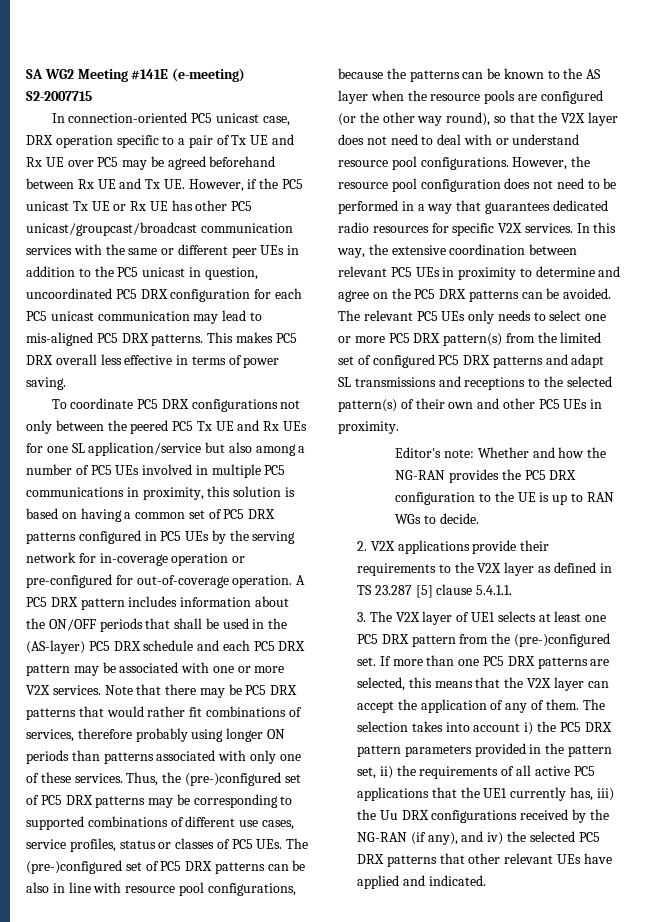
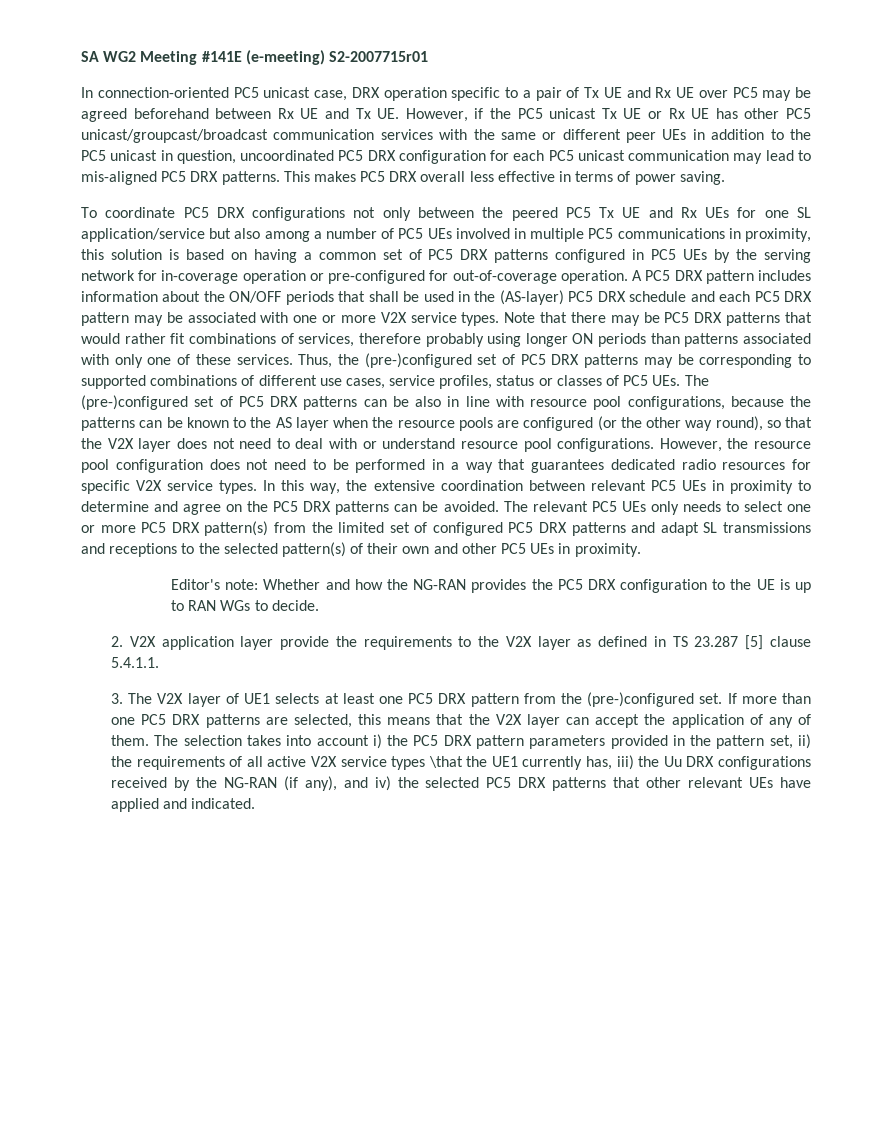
- SA WG2 Meeting #141E (e-meeting) S2-2007715
+ SA WG2 Meeting #141E (e-meeting) S2-2007715r01
- A PC5 DRX pattern includes information about the ON/OFF periods that shall be used in the (AS-layer) PC5 DRX schedule and each PC5 DRX pattern may be associated with one or more V2X services.
+ A PC5 DRX pattern includes information about the ON/OFF periods that shall be used in the (AS-layer) PC5 DRX schedule and each PC5 DRX pattern may be associated with one or more V2X service types.
- However, the resource pool configuration does not need to be performed in a way that guarantees dedicated radio resources for specific V2X services.
+ However, the resource pool configuration does not need to be performed in a way that guarantees dedicated radio resources for specific V2X service types.
- 2. V2X applications provide their requirements to the V2X layer as defined in TS 23.287 [5] clause 5.4.1.1.
+ 2. V2X application layer provide the requirements to the V2X layer as defined in TS 23.287 [5] clause 5.4.1.1.
- The selection takes into account i) the PC5 DRX pattern parameters provided in the pattern set, ii) the requirements of all active PC5 applications that the UE1 currently has, iii) the Uu DRX configurations received by the NG-RAN (if any), and iv) the selected PC5 DRX patterns that other relevant UEs have applied and indicated.
+ The selection takes into account i) the PC5 DRX pattern parameters provided in the pattern set, ii) the requirements of all active V2X service types \that the UE1 currently has, iii) the Uu DRX configurations received by the NG-RAN (if any), and iv) the selected PC5 DRX patterns that other relevant UEs have applied and indicated.

